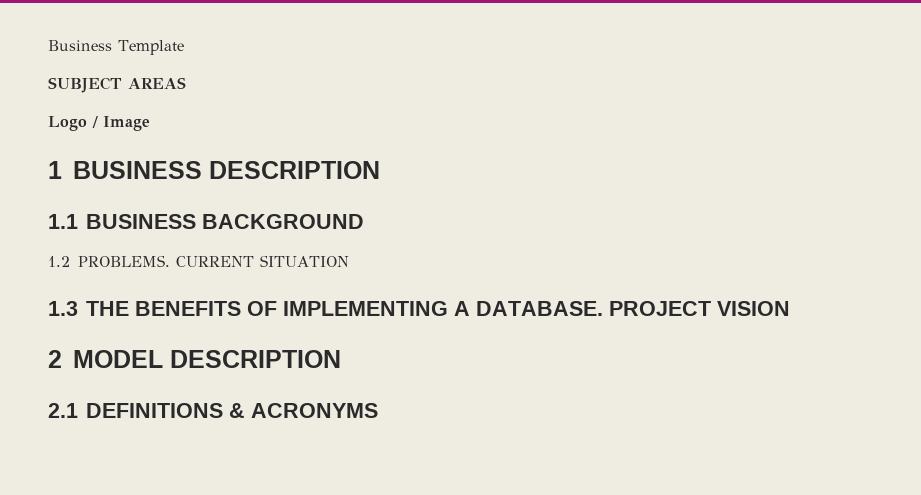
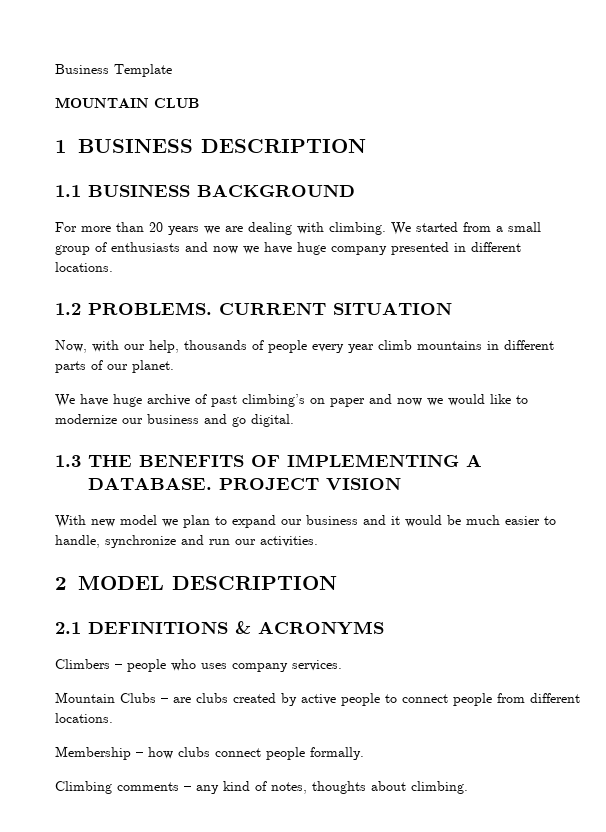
- SUBJECT AREAS
- Logo / Image
+ MOUNTAIN CLUB
+ For more than 20 years we are dealing with climbing. We started from a small group of enthusiasts and now we have huge company presented in different locations.
  1.2 PROBLEMS. CURRENT SITUATION
+ Now, with our help, thousands of people every year climb mountains in different parts of our planet.
+ We have huge archive of past climbing’s on paper and now we would like to modernize our business and go digital.
+ With new model we plan to expand our business and it would be much easier to handle, synchronize and run our activities.
+ Climbers – people who uses company services.
+ Mountain Clubs – are clubs created by active people to connect people from different locations.
+ Membership – how clubs connect people formally.
+ Climbing comments – any kind of notes, thoughts about climbing.

